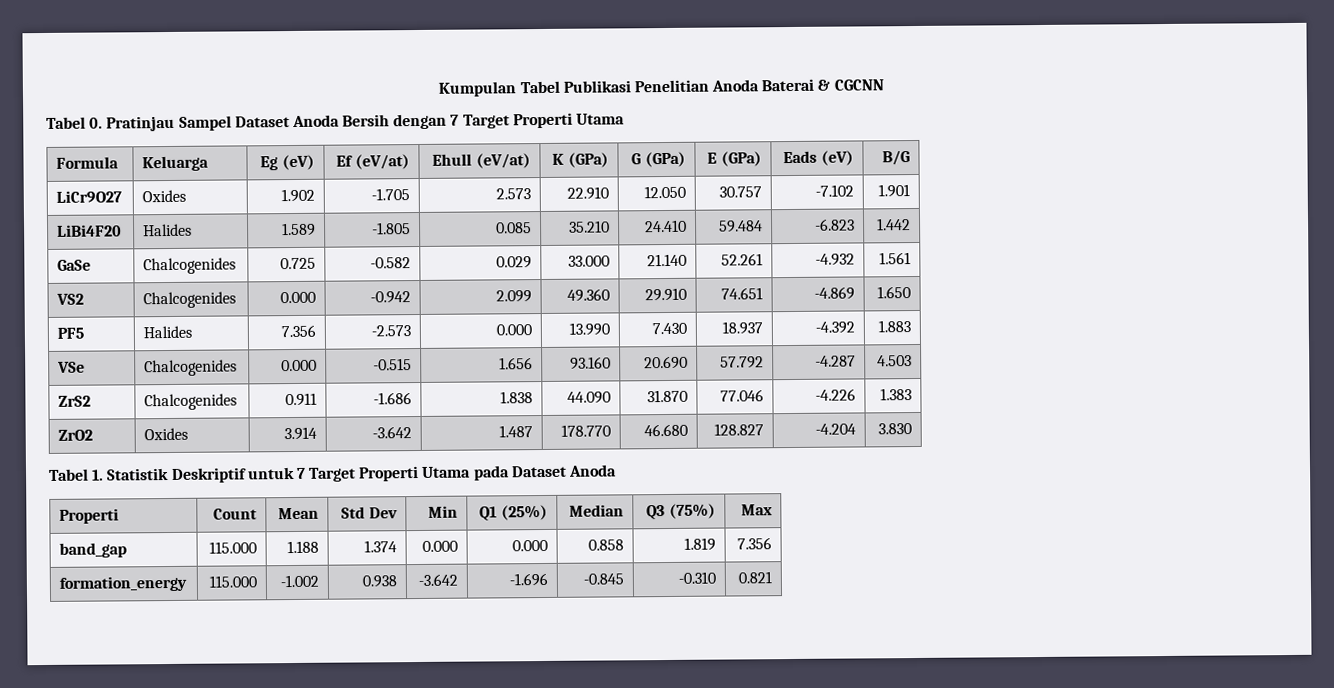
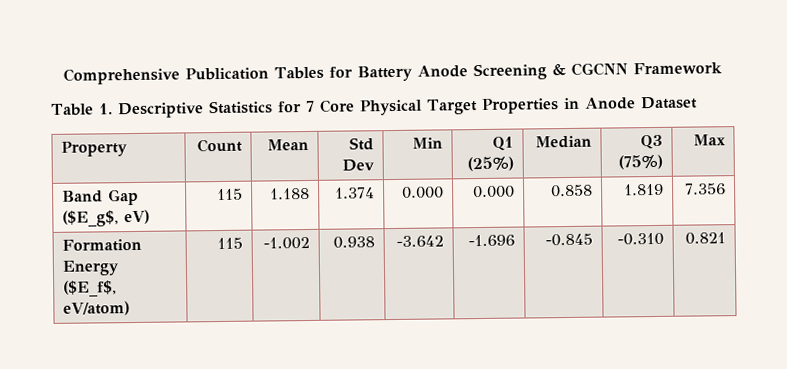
- Kumpulan Tabel Publikasi Penelitian Anoda Baterai & CGCNN
- Tabel 0. Pratinjau Sampel Dataset Anoda Bersih dengan 7 Target Properti Utama
- Formula | Keluarga | Eg (eV) | Ef (eV/at) | Ehull (eV/at) | K (GPa) | G (GPa) | E (GPa) | Eads (eV) | B/G
- LiCr9O27 | Oxides | 1.902 | -1.705 | 2.573 | 22.910 | 12.050 | 30.757 | -7.102 | 1.901
- LiBi4F20 | Halides | 1.589 | -1.805 | 0.085 | 35.210 | 24.410 | 59.484 | -6.823 | 1.442
- GaSe | Chalcogenides | 0.725 | -0.582 | 0.029 | 33.000 | 21.140 | 52.261 | -4.932 | 1.561
- VS2 | Chalcogenides | 0.000 | -0.942 | 2.099 | 49.360 | 29.910 | 74.651 | -4.869 | 1.650
- PF5 | Halides | 7.356 | -2.573 | 0.000 | 13.990 | 7.430 | 18.937 | -4.392 | 1.883
- VSe | Chalcogenides | 0.000 | -0.515 | 1.656 | 93.160 | 20.690 | 57.792 | -4.287 | 4.503
- ZrS2 | Chalcogenides | 0.911 | -1.686 | 1.838 | 44.090 | 31.870 | 77.046 | -4.226 | 1.383
- ZrO2 | Oxides | 3.914 | -3.642 | 1.487 | 178.770 | 46.680 | 128.827 | -4.204 | 3.830
- Tabel 1. Statistik Deskriptif untuk 7 Target Properti Utama pada Dataset Anoda
- Properti | Count | Mean | Std Dev | Min | Q1 (25%) | Median | Q3 (75%) | Max
+ Comprehensive Publication Tables for Battery Anode Screening & CGCNN Framework
+ Table 1. Descriptive Statistics for 7 Core Physical Target Properties in Anode Dataset
+ Property | Count | Mean | Std Dev | Min | Q1 (25%) | Median | Q3 (75%) | Max
- band_gap | 115.000 | 1.188 | 1.374 | 0.000 | 0.000 | 0.858 | 1.819 | 7.356
+ Band Gap ($E_g$, eV) | 115 | 1.188 | 1.374 | 0.000 | 0.000 | 0.858 | 1.819 | 7.356
- formation_energy | 115.000 | -1.002 | 0.938 | -3.642 | -1.696 | -0.845 | -0.310 | 0.821
+ Formation Energy ($E_f$, eV/atom) | 115 | -1.002 | 0.938 | -3.642 | -1.696 | -0.845 | -0.310 | 0.821

